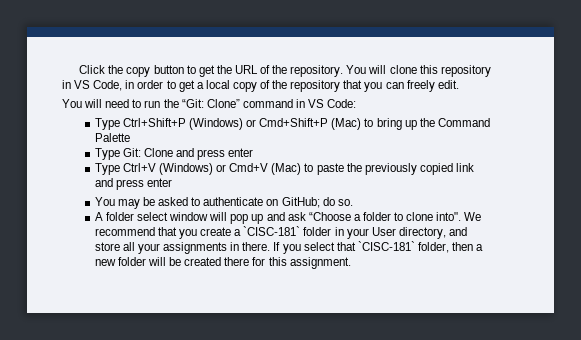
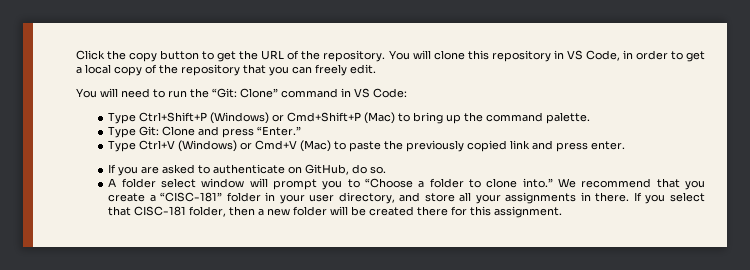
- Type Ctrl+Shift+P (Windows) or Cmd+Shift+P (Mac) to bring up the Command Palette
+ Type Ctrl+Shift+P (Windows) or Cmd+Shift+P (Mac) to bring up the command palette.
- Type Git: Clone and press enter
+ Type Git: Clone and press “Enter.”
- Type Ctrl+V (Windows) or Cmd+V (Mac) to paste the previously copied link and press enter
- You may be asked to authenticate on GitHub; do so.
+ Type Ctrl+V (Windows) or Cmd+V (Mac) to paste the previously copied link and press enter.
+ If you are asked to authenticate on GitHub, do so.
- A folder select window will pop up and ask “Choose a folder to clone into".
+ A folder select window will prompt you to “Choose a folder to clone into.”
- We recommend that you create a `CISC-181` folder in your User directory, and store all your assignments in there.
+ We recommend that you create a “CISC-181” folder in your user directory, and store all your assignments in there.
- If you select that `CISC-181` folder, then a new folder will be created there for this assignment.
+ If you select that CISC-181 folder, then a new folder will be created there for this assignment.

